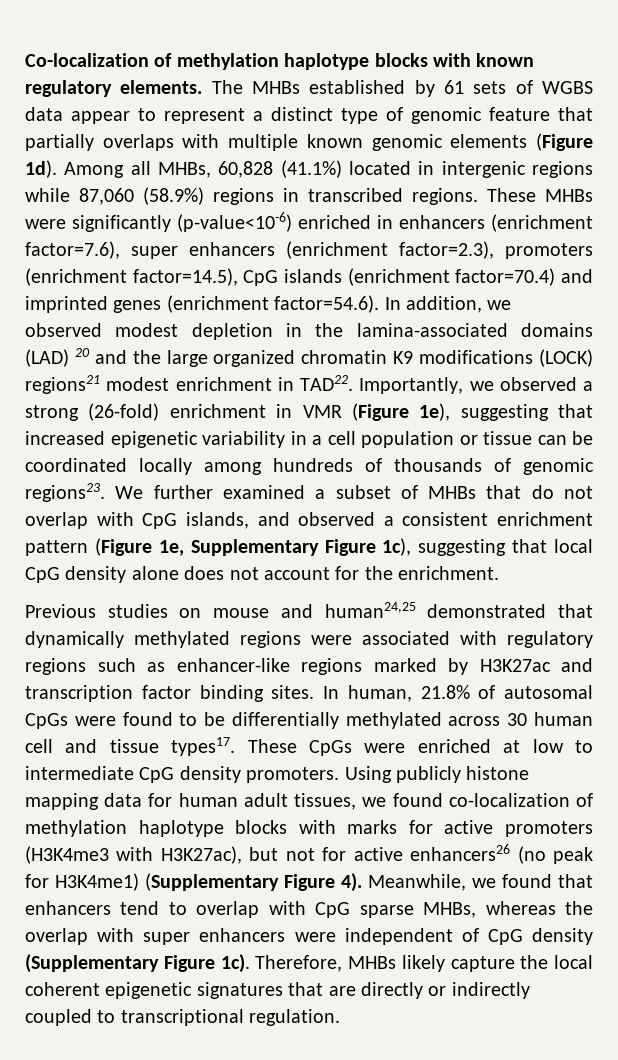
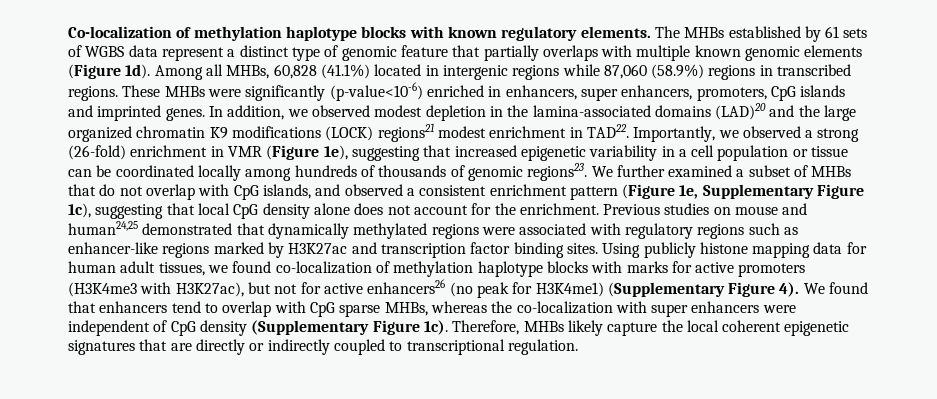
- The MHBs established by 61 sets of WGBS data appear to represent a distinct type of genomic feature that partially overlaps with multiple known genomic elements (Figure 1d).
+ The MHBs established by 61 sets of WGBS data represent a distinct type of genomic feature that partially overlaps with multiple known genomic elements (Figure 1d).
- These MHBs were significantly (p-value<10-6) enriched in enhancers (enrichment factor=7.6), super enhancers (enrichment factor=2.3), promoters (enrichment factor=14.5), CpG islands (enrichment factor=70.4) and imprinted genes (enrichment factor=54.6). In addition, we observed modest depletion in the lamina-associated domains (LAD) 20 and the large organized chromatin K9 modifications (LOCK) regions21 modest enrichment in TAD22.
+ These MHBs were significantly (p-value<10-6) enriched in enhancers, super enhancers, promoters, CpG islands and imprinted genes. In addition, we observed modest depletion in the lamina-associated domains (LAD)20 and the large organized chromatin K9 modifications (LOCK) regions21 modest enrichment in TAD22.
- We further examined a subset of MHBs that do not overlap with CpG islands, and observed a consistent enrichment pattern (Figure 1e, Supplementary Figure 1c), suggesting that local CpG density alone does not account for the enrichment.
- Previous studies on mouse and human24,25 demonstrated that dynamically methylated regions were associated with regulatory regions such as enhancer-like regions marked by H3K27ac and transcription factor binding sites.
+ We further examined a subset of MHBs that do not overlap with CpG islands, and observed a consistent enrichment pattern (Figure 1e, Supplementary Figure 1c), suggesting that local CpG density alone does not account for the enrichment. Previous studies on mouse and human24,25 demonstrated that dynamically methylated regions were associated with regulatory regions such as enhancer-like regions marked by H3K27ac and transcription factor binding sites.
- In human, 21.8% of autosomal CpGs were found to be differentially methylated across 30 human cell and tissue types17. These CpGs were enriched at low to intermediate CpG density promoters.
- Meanwhile, we found that enhancers tend to overlap with CpG sparse MHBs, whereas the overlap with super enhancers were independent of CpG density (Supplementary Figure 1c).
+ We found that enhancers tend to overlap with CpG sparse MHBs, whereas the co-localization with super enhancers were independent of CpG density (Supplementary Figure 1c).

